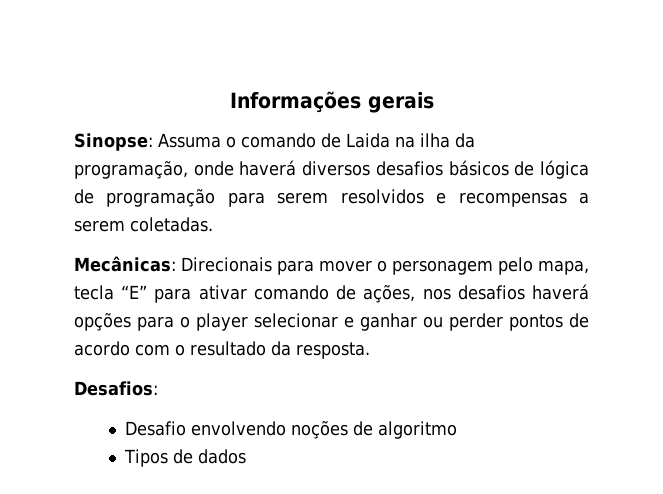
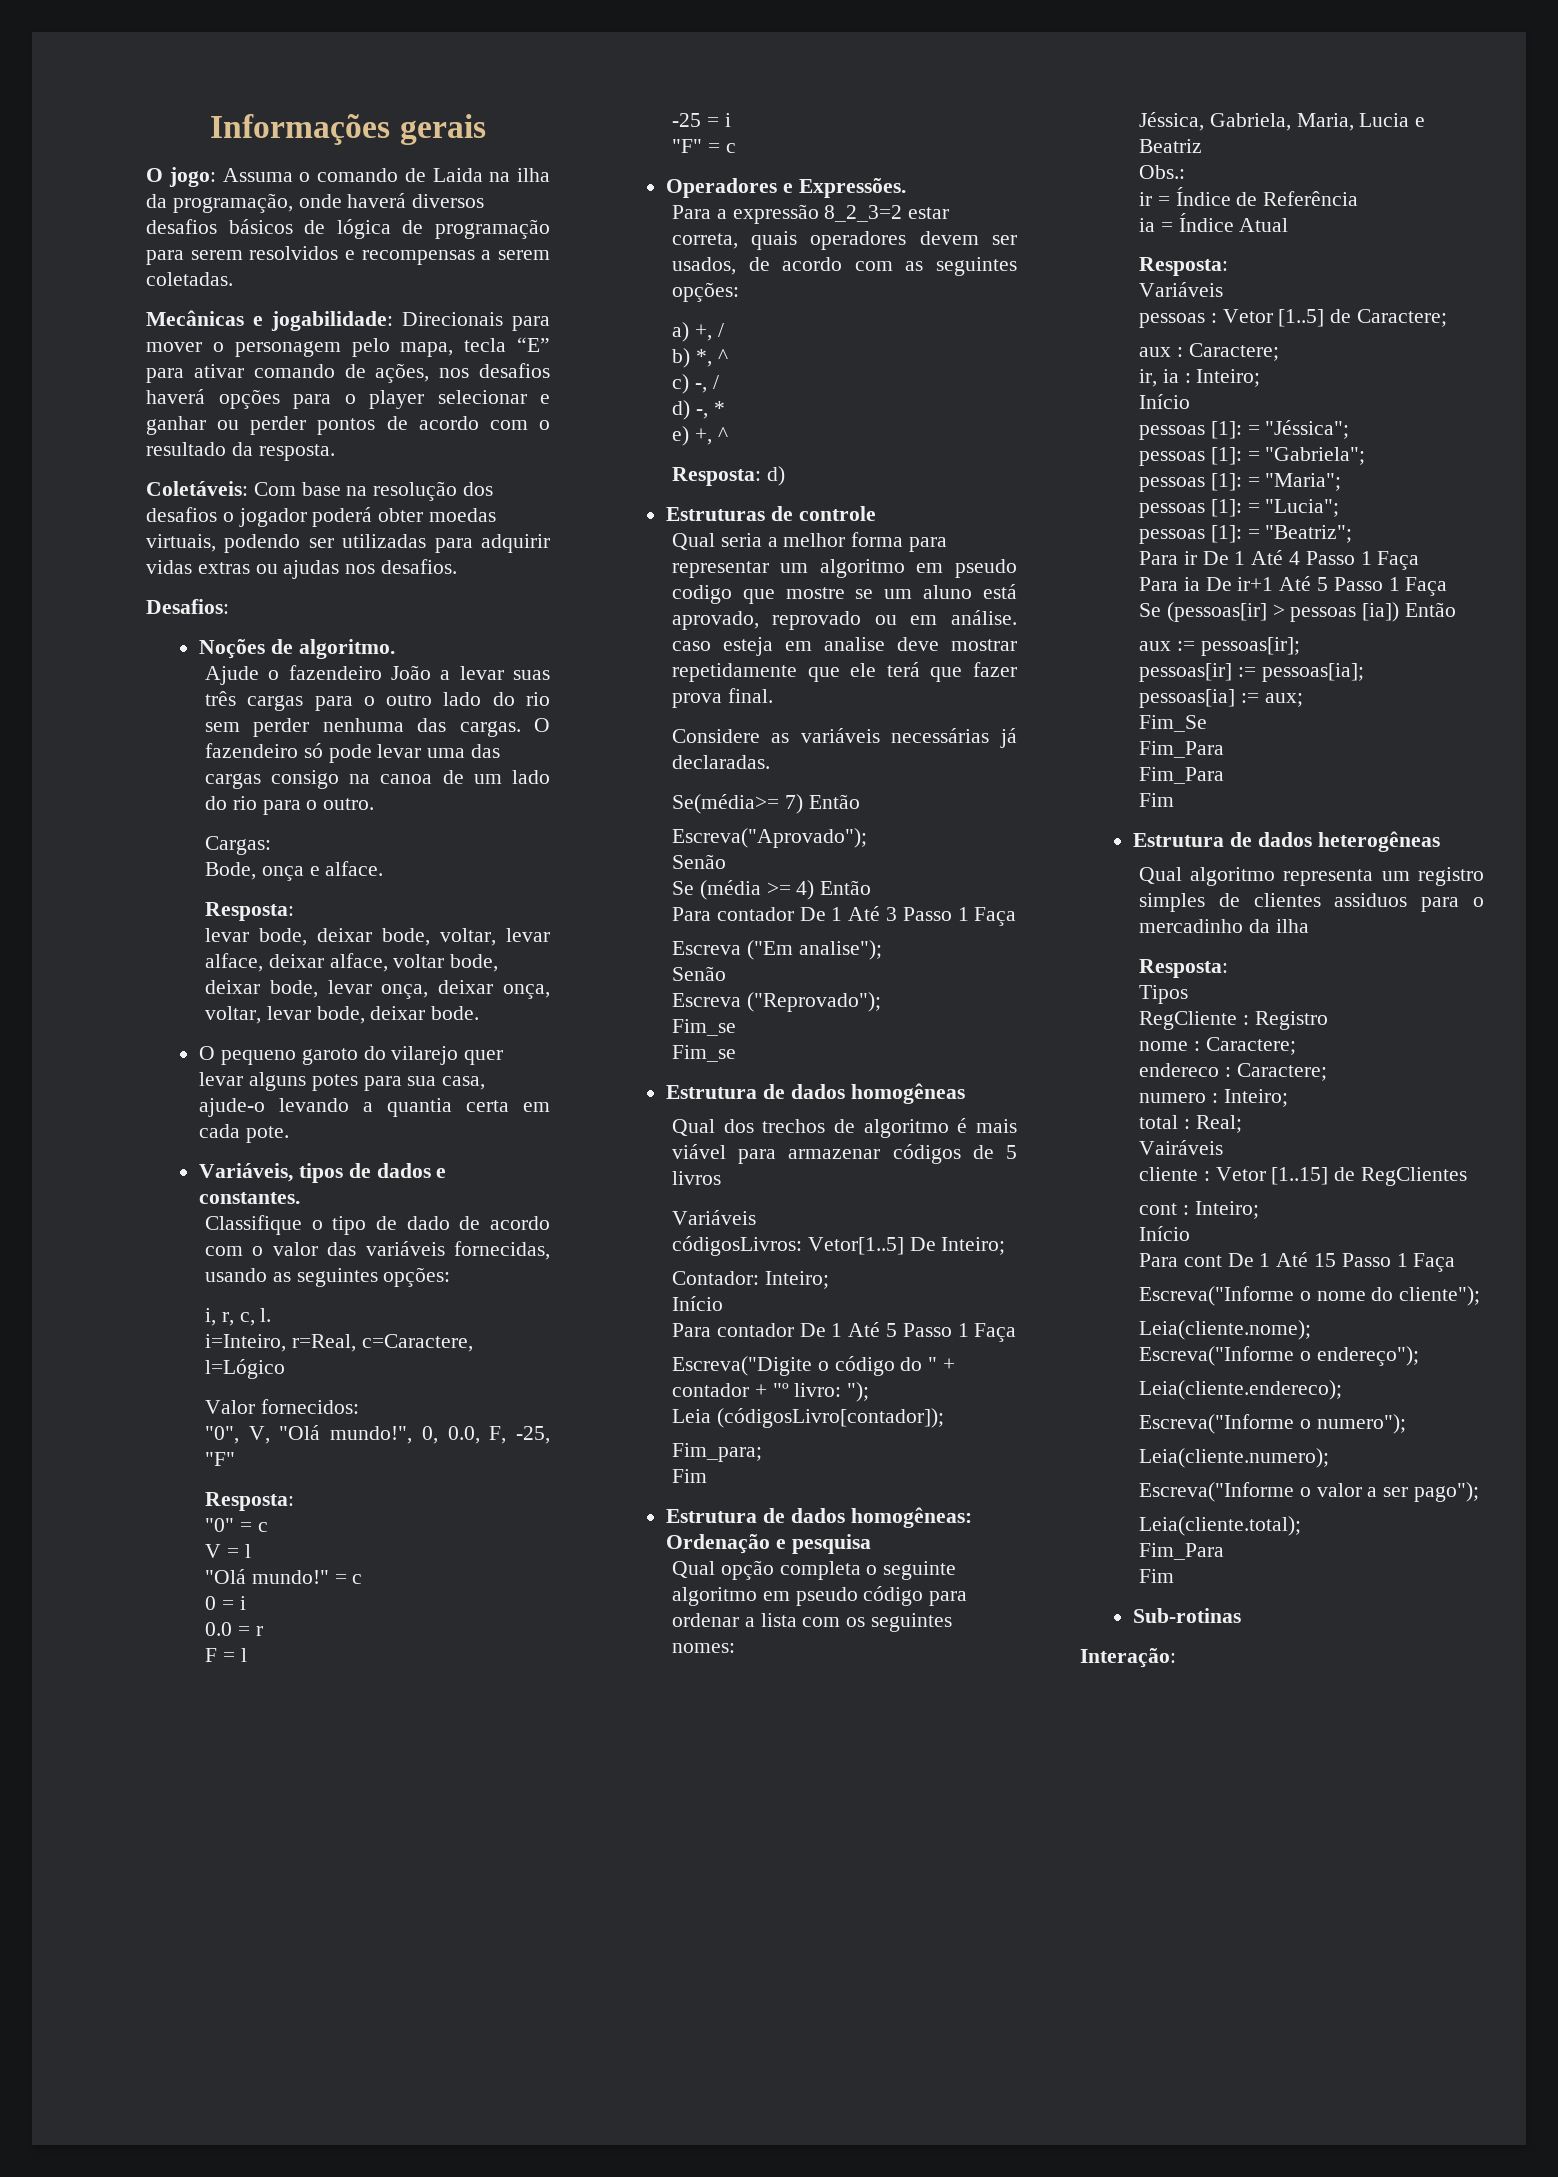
- Sinopse: Assuma o comando de Laida na ilha da programação, onde haverá diversos desafios básicos de lógica de programação para serem resolvidos e recompensas a serem coletadas.
+ O jogo: Assuma o comando de Laida na ilha da programação, onde haverá diversos desafios básicos de lógica de programação para serem resolvidos e recompensas a serem coletadas.
- Mecânicas: Direcionais para mover o personagem pelo mapa, tecla “E” para ativar comando de ações, nos desafios haverá opções para o player selecionar e ganhar ou perder pontos de acordo com o resultado da resposta.
+ Mecânicas e jogabilidade: Direcionais para mover o personagem pelo mapa, tecla “E” para ativar comando de ações, nos desafios haverá opções para o player selecionar e ganhar ou perder pontos de acordo com o resultado da resposta.
+ Coletáveis: Com base na resolução dos desafios o jogador poderá obter moedas virtuais, podendo ser utilizadas para adquirir vidas extras ou ajudas nos desafios.
  Desafios:
- Desafio envolvendo noções de algoritmo
- Tipos de dados
+ Noções de algoritmo.
+ Ajude o fazendeiro João a levar suas três cargas para o outro lado do rio sem perder nenhuma das cargas. O fazendeiro só pode levar uma das cargas consigo na canoa de um lado do rio para o outro.
+ Cargas:
+ Bode, onça e alface.
+ Resposta:
+ levar bode, deixar bode, voltar, levar alface, deixar alface, voltar bode, deixar bode, levar onça, deixar onça, voltar, levar bode, deixar bode.
+ O pequeno garoto do vilarejo quer levar alguns potes para sua casa, ajude-o levando a quantia certa em cada pote.
+ Variáveis, tipos de dados e constantes.
+ Classifique o tipo de dado de acordo com o valor das variáveis fornecidas, usando as seguintes opções:
+ i, r, c, l.
+ i=Inteiro, r=Real, c=Caractere, l=Lógico
+ Valor fornecidos:
+ "0", V, "Olá mundo!", 0, 0.0, F, -25, "F"
+ Resposta:
+ "0" = c
+ V = l
+ "Olá mundo!" = c
+ 0 = i
+ 0.0 = r
+ F = l
+ -25 = i
+ "F" = c
+ Operadores e Expressões.
+ Para a expressão 8_2_3=2 estar correta, quais operadores devem ser usados, de acordo com as seguintes opções:
+ a) +, /
+ b) *, ^
+ c) -, /
+ d) -, *
+ e) +, ^
+ Resposta: d)
+ Estruturas de controle
+ Qual seria a melhor forma para representar um algoritmo em pseudo codigo que mostre se um aluno está aprovado, reprovado ou em análise. caso esteja em analise deve mostrar repetidamente que ele terá que fazer prova final.
+ Considere as variáveis necessárias já declaradas.
+ Se(média>= 7) Então
+ Escreva("Aprovado");
+ Senão
+ Se (média >= 4) Então
+ Para contador De 1 Até 3 Passo 1 Faça
+ Escreva ("Em analise");
+ Senão
+ Escreva ("Reprovado");
+ Fim_se
+ Fim_se
+ Estrutura de dados homogêneas
+ Qual dos trechos de algoritmo é mais viável para armazenar códigos de 5 livros
+ Variáveis
+ códigosLivros: Vetor[1..5] De Inteiro;
+ Contador: Inteiro;
+ Início
+ Para contador De 1 Até 5 Passo 1 Faça
+ Escreva("Digite o código do " + contador + "º livro: ");
+ Leia (códigosLivro[contador]);
+ Fim_para;
+ Fim
+ Estrutura de dados homogêneas: Ordenação e pesquisa
+ Qual opção completa o seguinte algoritmo em pseudo código para ordenar a lista com os seguintes nomes:
+ Jéssica, Gabriela, Maria, Lucia e Beatriz
+ Obs.:
+ ir = Índice de Referência
+ ia = Índice Atual
+ Resposta:
+ Variáveis
+ pessoas : Vetor [1..5] de Caractere;
+ aux : Caractere;
+ ir, ia : Inteiro;
+ Início
+ pessoas [1]: = "Jéssica";
+ pessoas [1]: = "Gabriela";
+ pessoas [1]: = "Maria";
+ pessoas [1]: = "Lucia";
+ pessoas [1]: = "Beatriz";
+ Para ir De 1 Até 4 Passo 1 Faça
+ Para ia De ir+1 Até 5 Passo 1 Faça
+ Se (pessoas[ir] > pessoas [ia]) Então
+ aux := pessoas[ir];
+ pessoas[ir] := pessoas[ia];
+ pessoas[ia] := aux;
+ Fim_Se
+ Fim_Para
+ Fim_Para
+ Fim
+ Estrutura de dados heterogêneas
+ Qual algoritmo representa um registro simples de clientes assiduos para o mercadinho da ilha
+ Resposta:
+ Tipos
+ RegCliente : Registro
+ nome : Caractere;
+ endereco : Caractere;
+ numero : Inteiro;
+ total : Real;
+ Vairáveis
+ cliente : Vetor [1..15] de RegClientes
+ cont : Inteiro;
+ Início
+ Para cont De 1 Até 15 Passo 1 Faça
+ Escreva("Informe o nome do cliente");
+ Leia(cliente.nome);
+ Escreva("Informe o endereço");
+ Leia(cliente.endereco);
+ Escreva("Informe o numero");
+ Leia(cliente.numero);
+ Escreva("Informe o valor a ser pago");
+ Leia(cliente.total);
+ Fim_Para
+ Fim
+ Sub-rotinas
+ Interação:

